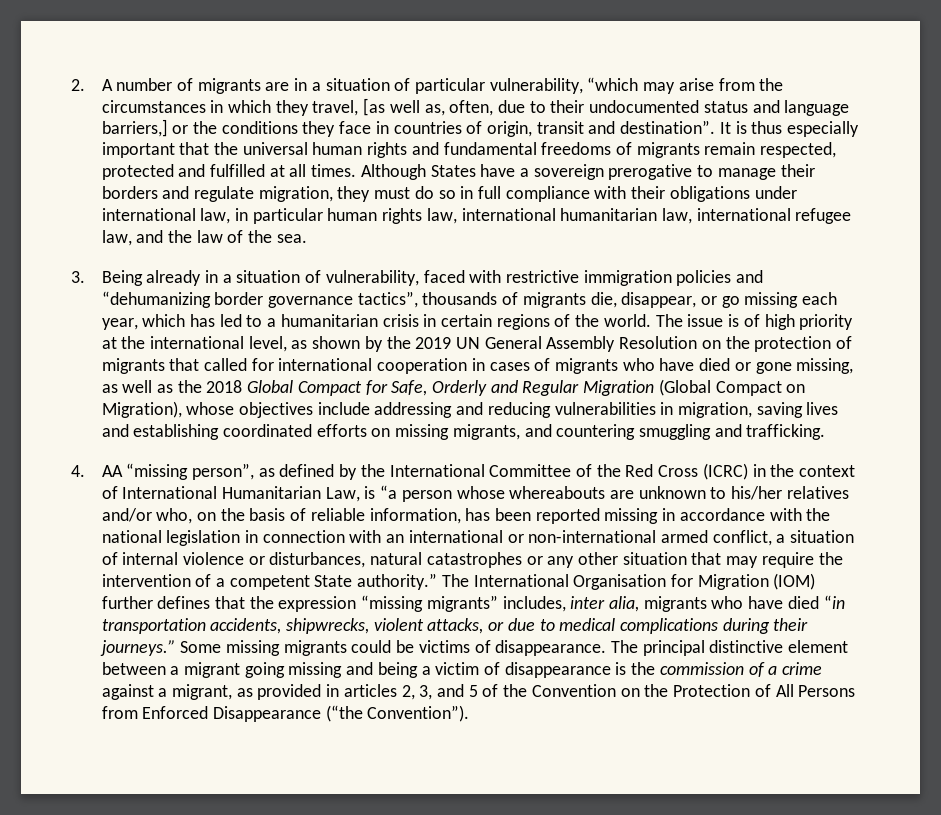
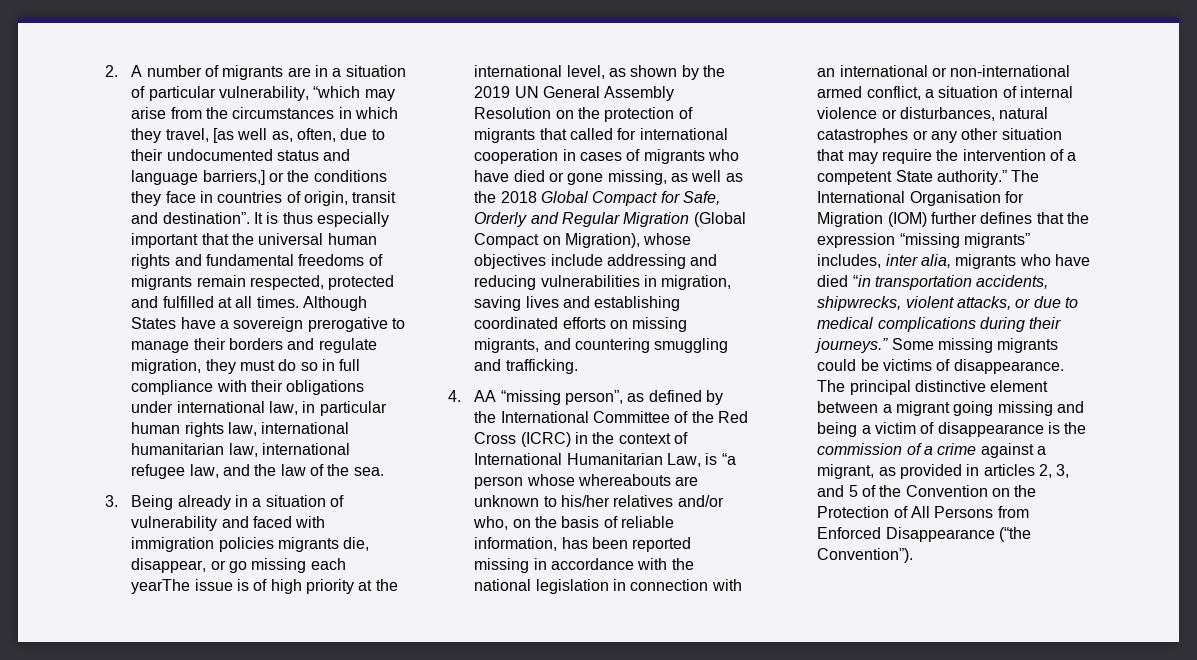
- 3. Being already in a situation of vulnerability, faced with restrictive immigration policies and “dehumanizing border governance tactics”, thousands of migrants die, disappear, or go missing each year, which has led to a humanitarian crisis in certain regions of the world. The issue is of high priority at the international level, as shown by the 2019 UN General Assembly Resolution on the protection of migrants that called for international cooperation in cases of migrants who have died or gone missing, as well as the 2018 Global Compact for Safe, Orderly and Regular Migration (Global Compact on Migration), whose objectives include addressing and reducing vulnerabilities in migration, saving lives and establishing coordinated efforts on missing migrants, and countering smuggling and trafficking.
+ 3. Being already in a situation of vulnerability and faced with immigration policies migrants die, disappear, or go missing each yearThe issue is of high priority at the international level, as shown by the 2019 UN General Assembly Resolution on the protection of migrants that called for international cooperation in cases of migrants who have died or gone missing, as well as the 2018 Global Compact for Safe, Orderly and Regular Migration (Global Compact on Migration), whose objectives include addressing and reducing vulnerabilities in migration, saving lives and establishing coordinated efforts on missing migrants, and countering smuggling and trafficking.

